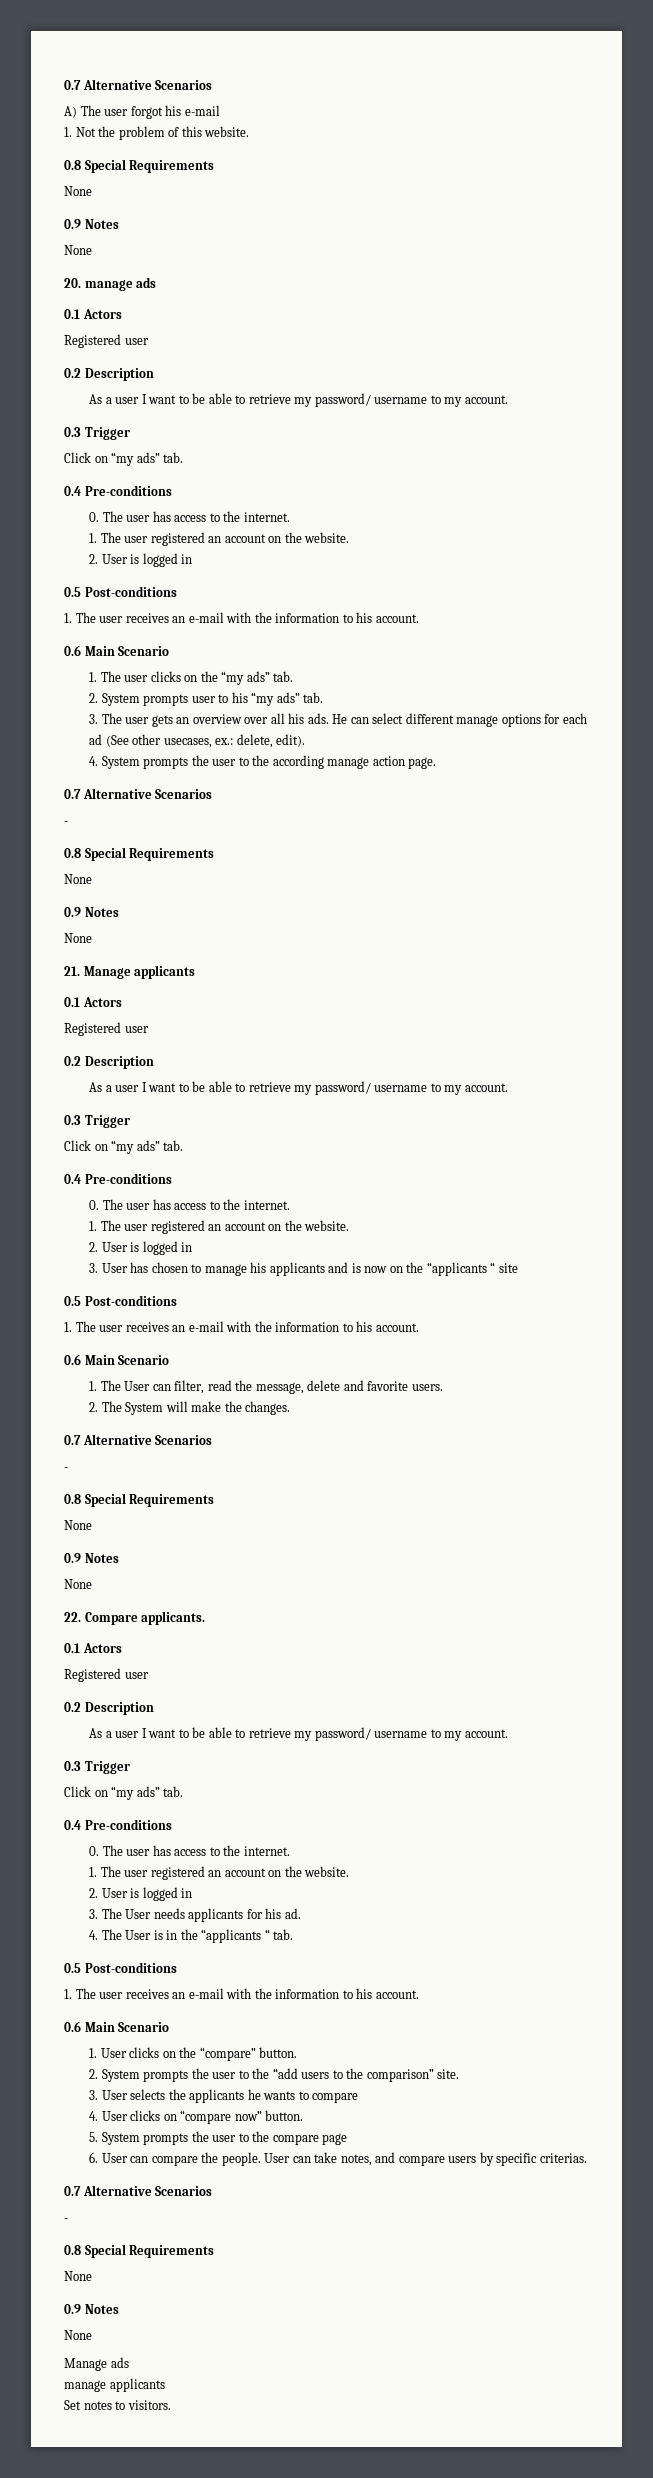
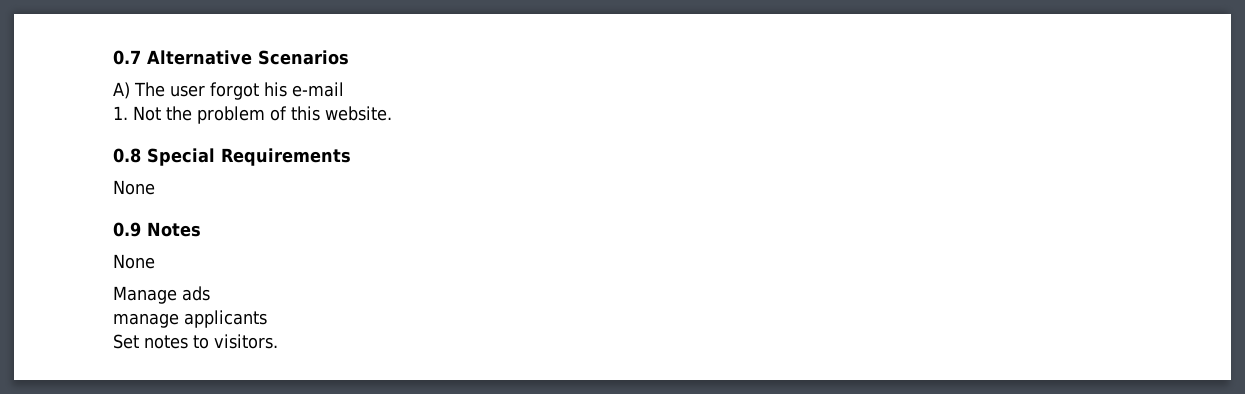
- 20. manage ads
- 0.1 Actors
- Registered user
- 0.2 Description
- As a user I want to be able to retrieve my password/ username to my account.
- 0.3 Trigger
- Click on “my ads” tab.
- 0.4 Pre-conditions
- 0. The user has access to the internet.
- 1. The user registered an account on the website.
- 2. User is logged in
- 0.5 Post-conditions
- 1. The user receives an e-mail with the information to his account.
- 0.6 Main Scenario
- 1. The user clicks on the “my ads” tab.
- 2. System prompts user to his “my ads” tab.
- 3. The user gets an overview over all his ads. He can select different manage options for each ad (See other usecases, ex.: delete, edit).
- 4. System prompts the user to the according manage action page.
- 0.7 Alternative Scenarios
- -
- 0.8 Special Requirements
- None
- 0.9 Notes
- None
- 21. Manage applicants
- 0.1 Actors
- Registered user
- 0.2 Description
- As a user I want to be able to retrieve my password/ username to my account.
- 0.3 Trigger
- Click on “my ads” tab.
- 0.4 Pre-conditions
- 0. The user has access to the internet.
- 1. The user registered an account on the website.
- 2. User is logged in
- 3. User has chosen to manage his applicants and is now on the “applicants “ site
- 0.5 Post-conditions
- 1. The user receives an e-mail with the information to his account.
- 0.6 Main Scenario
- 1. The User can filter, read the message, delete and favorite users.
- 2. The System will make the changes.
- 0.7 Alternative Scenarios
- -
- 0.8 Special Requirements
- None
- 0.9 Notes
- None
- 22. Compare applicants.
- 0.1 Actors
- Registered user
- 0.2 Description
- As a user I want to be able to retrieve my password/ username to my account.
- 0.3 Trigger
- Click on “my ads” tab.
- 0.4 Pre-conditions
- 0. The user has access to the internet.
- 1. The user registered an account on the website.
- 2. User is logged in
- 3. The User needs applicants for his ad.
- 4. The User is in the “applicants “ tab.
- 0.5 Post-conditions
- 1. The user receives an e-mail with the information to his account.
- 0.6 Main Scenario
- 1. User clicks on the “compare” button.
- 2. System prompts the user to the “add users to the comparison” site.
- 3. User selects the applicants he wants to compare
- 4. User clicks on “compare now” button.
- 5. System prompts the user to the compare page
- 6. User can compare the people. User can take notes, and compare users by specific criterias.
- 0.7 Alternative Scenarios
- -
- 0.8 Special Requirements
- None
- 0.9 Notes
- None

